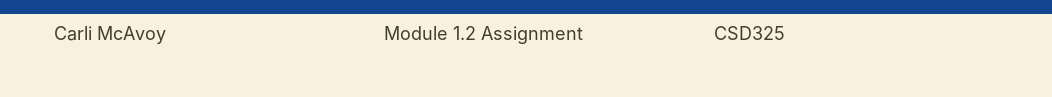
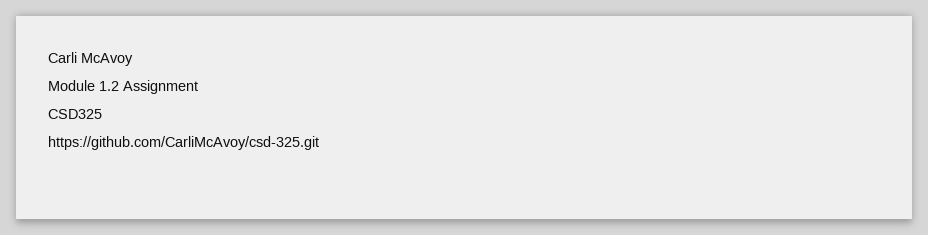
+ https://github.com/CarliMcAvoy/csd-325.git

